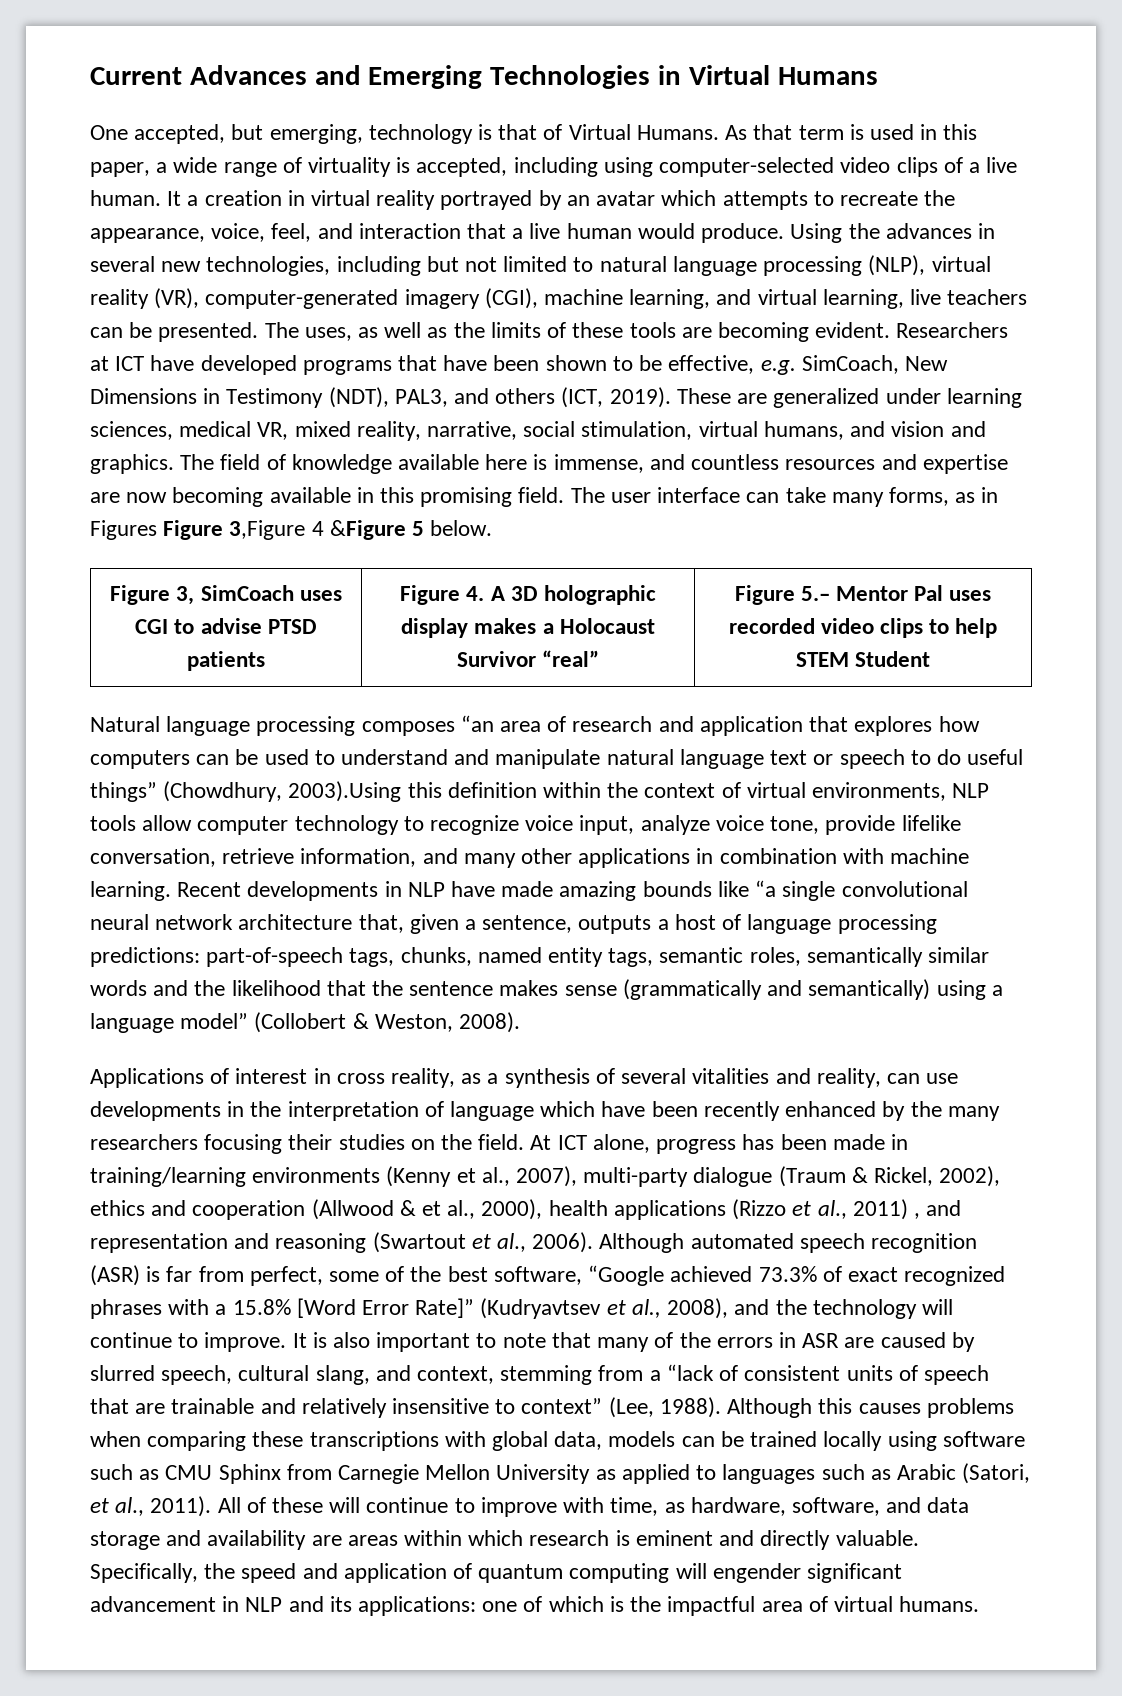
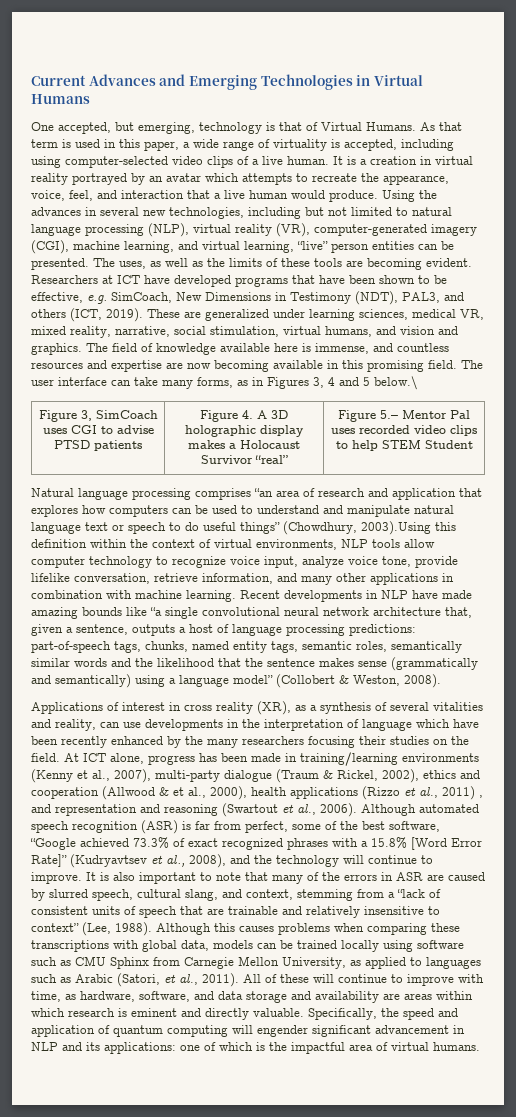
- It a creation in virtual reality portrayed by an avatar which attempts to recreate the appearance, voice, feel, and interaction that a live human would produce.
+ It is a creation in virtual reality portrayed by an avatar which attempts to recreate the appearance, voice, feel, and interaction that a live human would produce.
- Using the advances in several new technologies, including but not limited to natural language processing (NLP), virtual reality (VR), computer-generated imagery (CGI), machine learning, and virtual learning, live teachers can be presented.
+ Using the advances in several new technologies, including but not limited to natural language processing (NLP), virtual reality (VR), computer-generated imagery (CGI), machine learning, and virtual learning, “live” person entities can be presented.
- The user interface can take many forms, as in Figures Figure 3,Figure 4 &Figure 5 below.
+ The user interface can take many forms, as in Figures 3, 4 and 5 below.\
- Natural language processing composes “an area of research and application that explores how computers can be used to understand and manipulate natural language text or speech to do useful things” (Chowdhury, 2003).Using this definition within the context of virtual environments, NLP tools allow computer technology to recognize voice input, analyze voice tone, provide lifelike conversation, retrieve information, and many other applications in combination with machine learning.
+ Natural language processing comprises “an area of research and application that explores how computers can be used to understand and manipulate natural language text or speech to do useful things” (Chowdhury, 2003).Using this definition within the context of virtual environments, NLP tools allow computer technology to recognize voice input, analyze voice tone, provide lifelike conversation, retrieve information, and many other applications in combination with machine learning.
- Applications of interest in cross reality, as a synthesis of several vitalities and reality, can use developments in the interpretation of language which have been recently enhanced by the many researchers focusing their studies on the field.
+ Applications of interest in cross reality (XR), as a synthesis of several vitalities and reality, can use developments in the interpretation of language which have been recently enhanced by the many researchers focusing their studies on the field.
- Although this causes problems when comparing these transcriptions with global data, models can be trained locally using software such as CMU Sphinx from Carnegie Mellon University as applied to languages such as Arabic (Satori, et al., 2011).
+ Although this causes problems when comparing these transcriptions with global data, models can be trained locally using software such as CMU Sphinx from Carnegie Mellon University, as applied to languages such as Arabic (Satori, et al., 2011).

